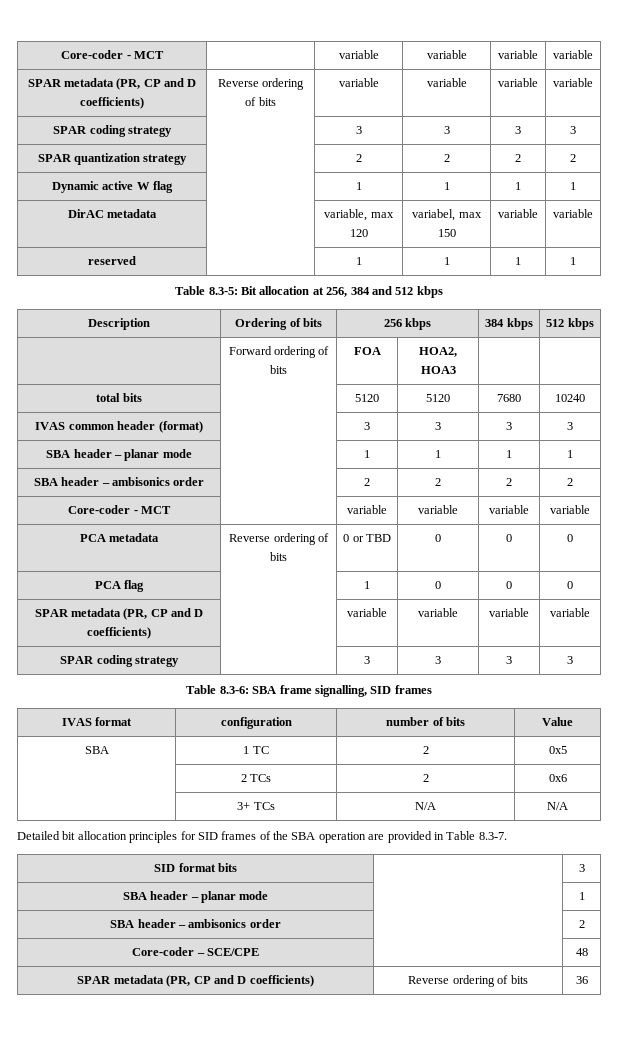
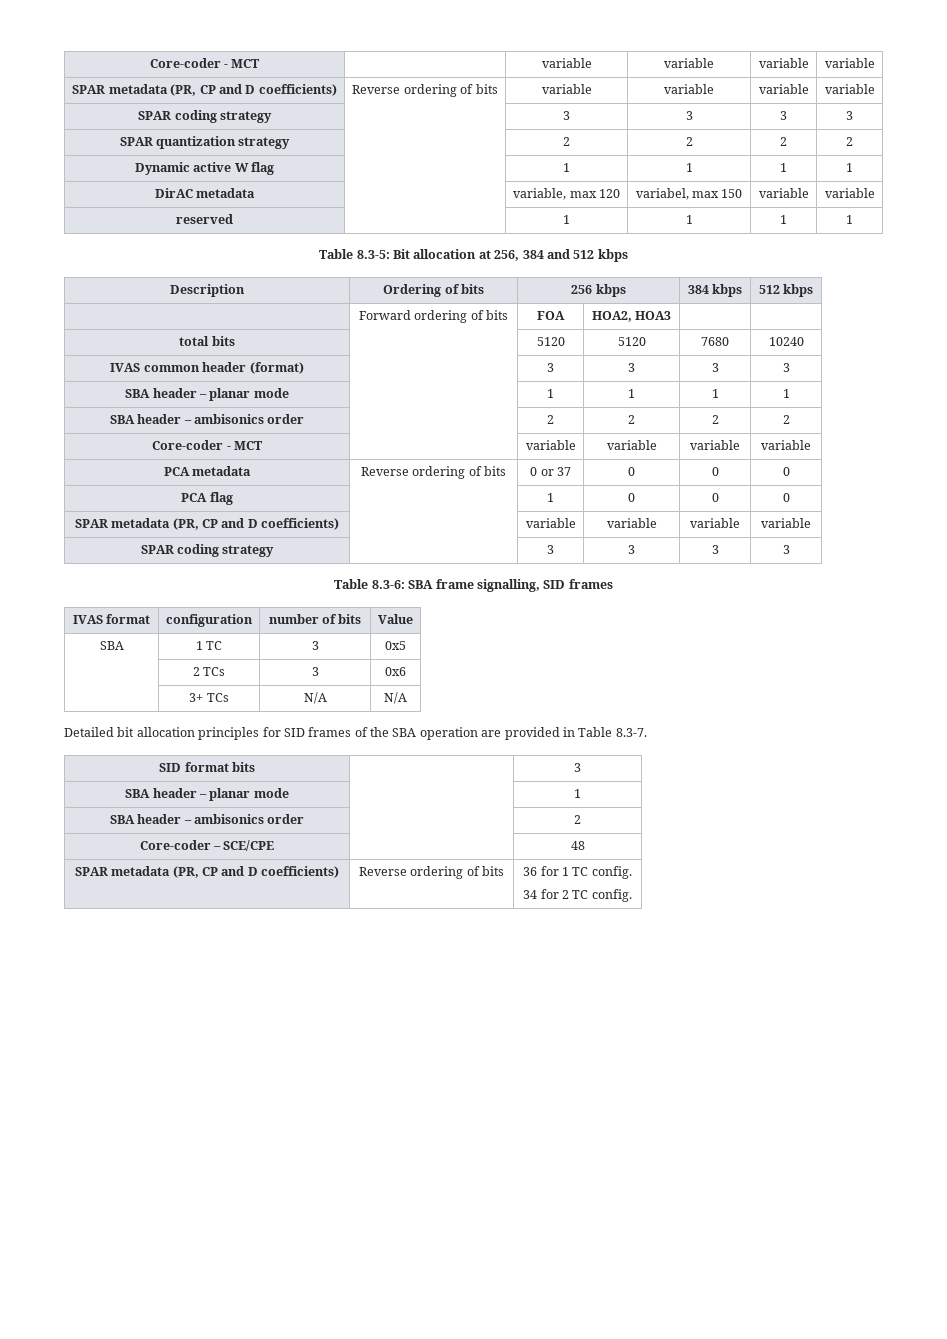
- PCA metadata | Reverse ordering of bits | 0 or TBD | 0 | 0 | 0
+ PCA metadata | Reverse ordering of bits | 0 or 37 | 0 | 0 | 0
- SBA | 1 TC | 2 | 0x5
+ SBA | 1 TC | 3 | 0x5
- | 2 TCs | 2 | 0x6
+ | 2 TCs | 3 | 0x6
- SPAR metadata (PR, CP and D coefficients) | Reverse ordering of bits | 36
+ SPAR metadata (PR, CP and D coefficients) | Reverse ordering of bits | 36 for 1 TC config.
+ 34 for 2 TC config.

